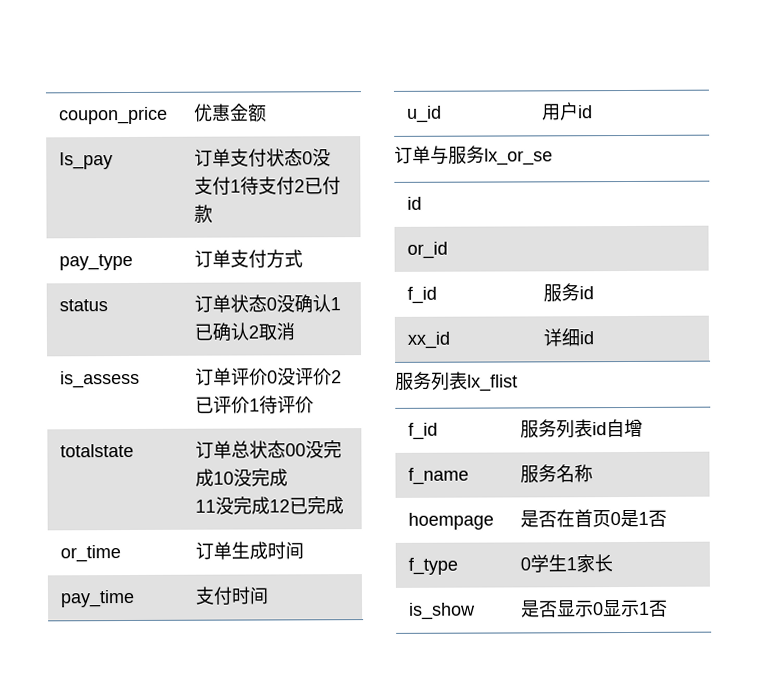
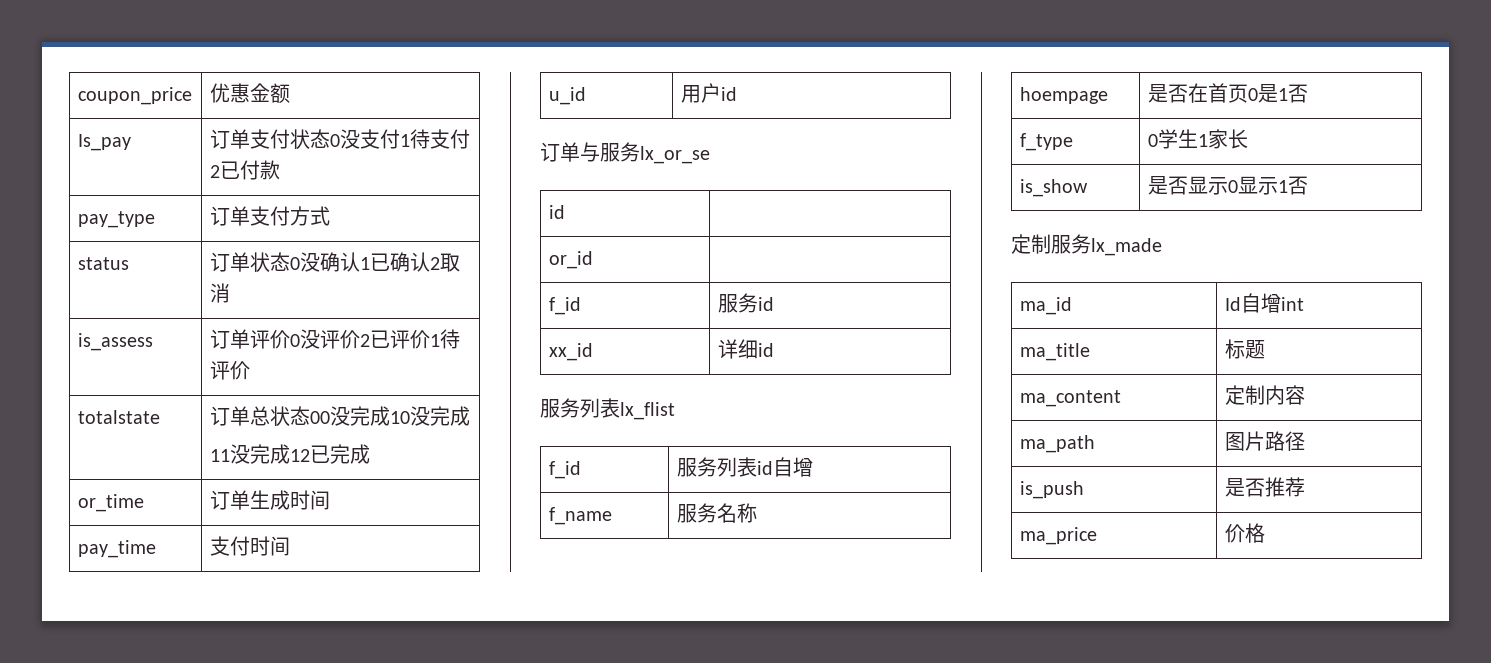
+ 定制服务lx_made
+ ma_id | Id自增int
+ ma_title | 标题
+ ma_content | 定制内容
+ ma_path | 图片路径
+ is_push | 是否推荐
+ ma_price | 价格

